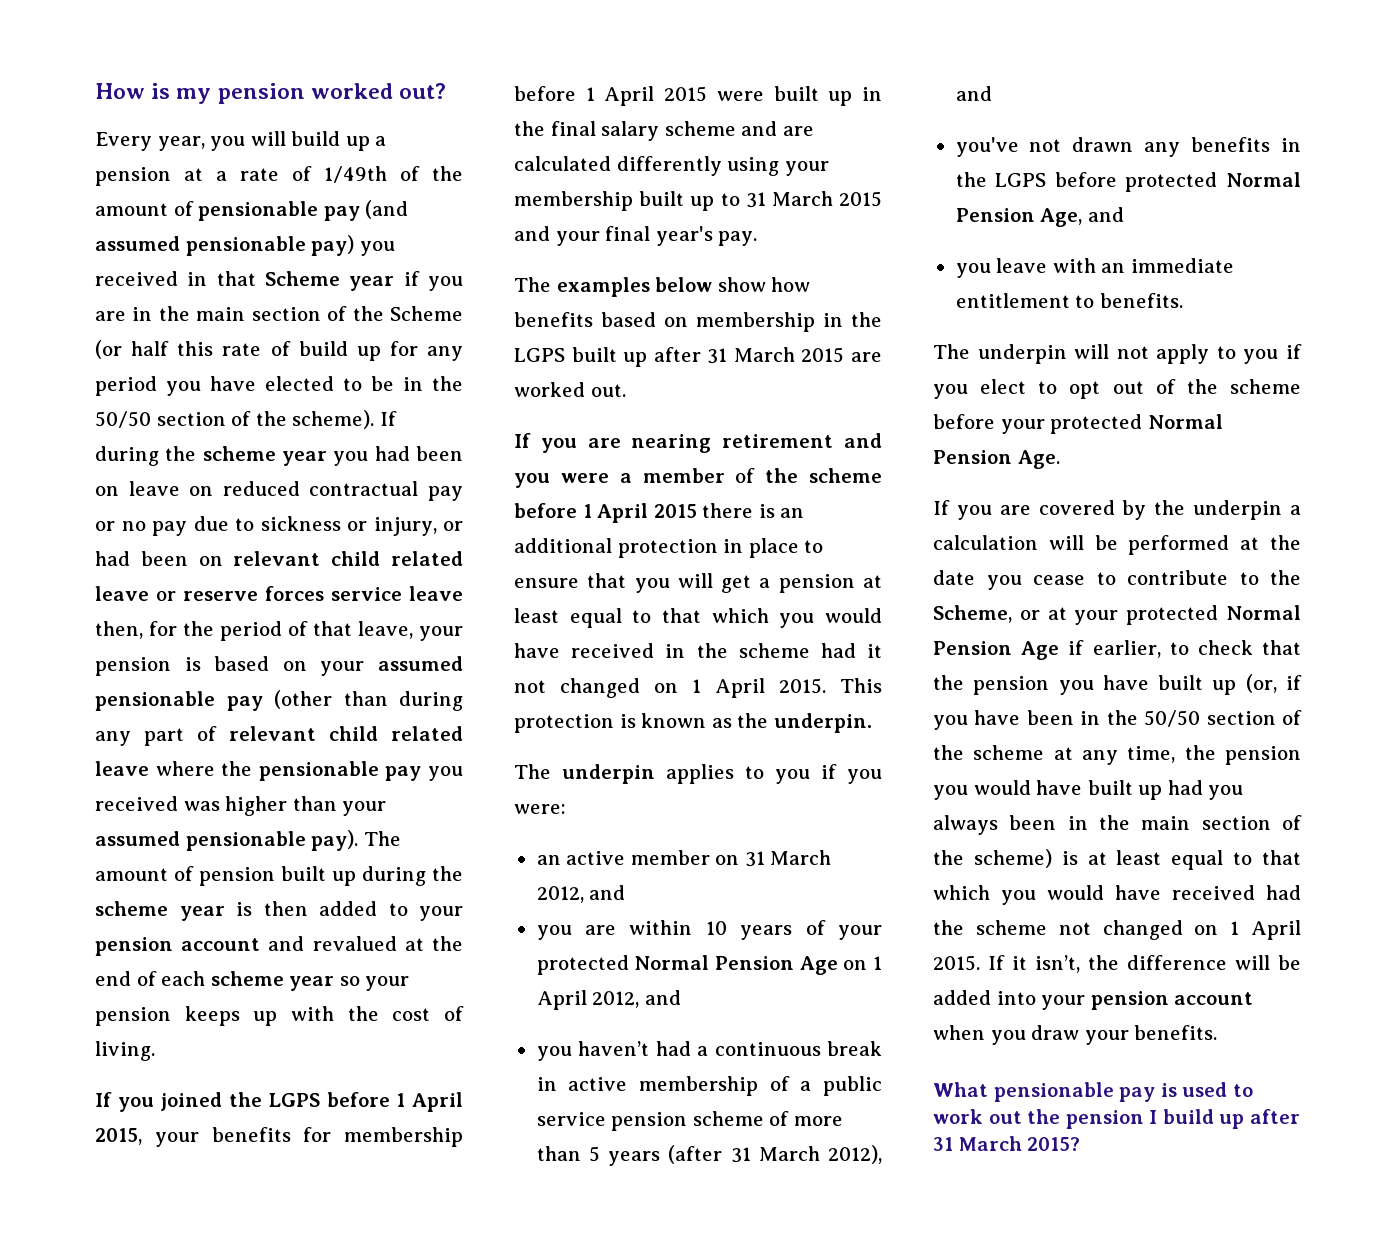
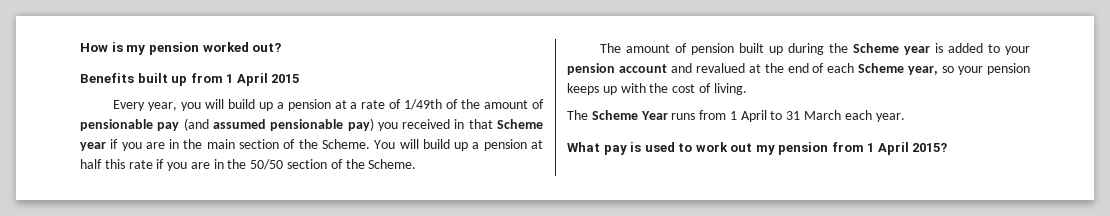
+ Benefits built up from 1 April 2015
- Every year, you will build up a pension at a rate of 1/49th of the amount of pensionable pay (and assumed pensionable pay) you received in that Scheme year if you are in the main section of the Scheme (or half this rate of build up for any period you have elected to be in the 50/50 section of the scheme). If during the scheme year you had been on leave on reduced contractual pay or no pay due to sickness or injury, or had been on relevant child related leave or reserve forces service leave then, for the period of that leave, your pension is based on your assumed pensionable pay (other than during any part of relevant child related leave where the pensionable pay you received was higher than your assumed pensionable pay). The amount of pension built up during the scheme year is then added to your pension account and revalued at the end of each scheme year so your pension keeps up with the cost of living.
+ Every year, you will build up a pension at a rate of 1/49th of the amount of pensionable pay (and assumed pensionable pay) you received in that Scheme year if you are in the main section of the Scheme. You will build up a pension at half this rate if you are in the 50/50 section of the Scheme.
+ The amount of pension built up during the Scheme year is added to your pension account and revalued at the end of each Scheme year, so your pension keeps up with the cost of living.
- If you joined the LGPS before 1 April 2015, your benefits for membership before 1 April 2015 were built up in the final salary scheme and are calculated differently using your membership built up to 31 March 2015 and your final year's pay.
- The examples below show how benefits based on membership in the LGPS built up after 31 March 2015 are worked out.
- If you are nearing retirement and you were a member of the scheme before 1 April 2015 there is an additional protection in place to ensure that you will get a pension at least equal to that which you would have received in the scheme had it not changed on 1 April 2015. This protection is known as the underpin.
- The underpin applies to you if you were:
- an active member on 31 March 2012, and
- you are within 10 years of your protected Normal Pension Age on 1 April 2012, and
- you haven’t had a continuous break in active membership of a public service pension scheme of more than 5 years (after 31 March 2012), and
- you've not drawn any benefits in the LGPS before protected Normal Pension Age, and
- you leave with an immediate entitlement to benefits.
- The underpin will not apply to you if you elect to opt out of the scheme before your protected Normal Pension Age.
- If you are covered by the underpin a calculation will be performed at the date you cease to contribute to the Scheme, or at your protected Normal Pension Age if earlier, to check that the pension you have built up (or, if you have been in the 50/50 section of the scheme at any time, the pension you would have built up had you always been in the main section of the scheme) is at least equal to that which you would have received had the scheme not changed on 1 April 2015. If it isn’t, the difference will be added into your pension account when you draw your benefits.
+ The Scheme Year runs from 1 April to 31 March each year.
- What pensionable pay is used to work out the pension I build up after 31 March 2015?
+ What pay is used to work out my pension from 1 April 2015?

